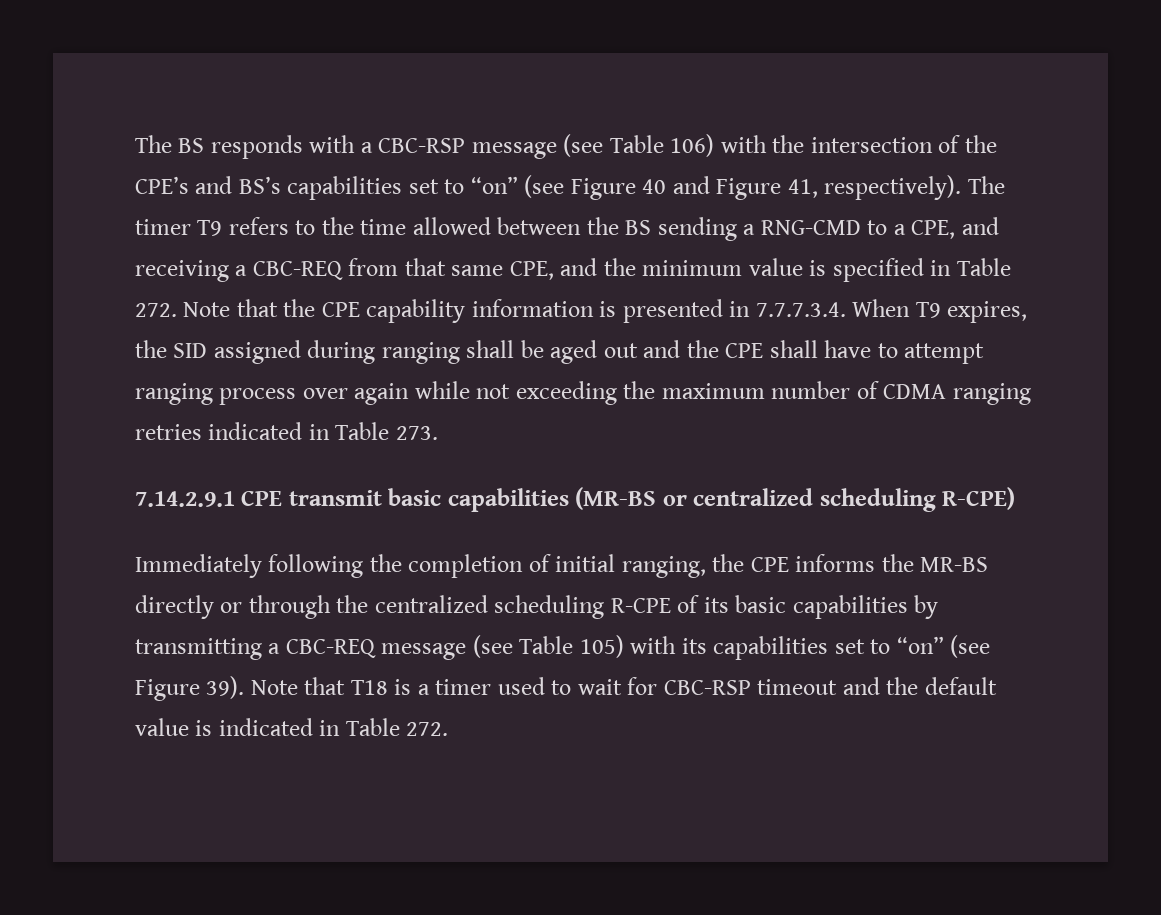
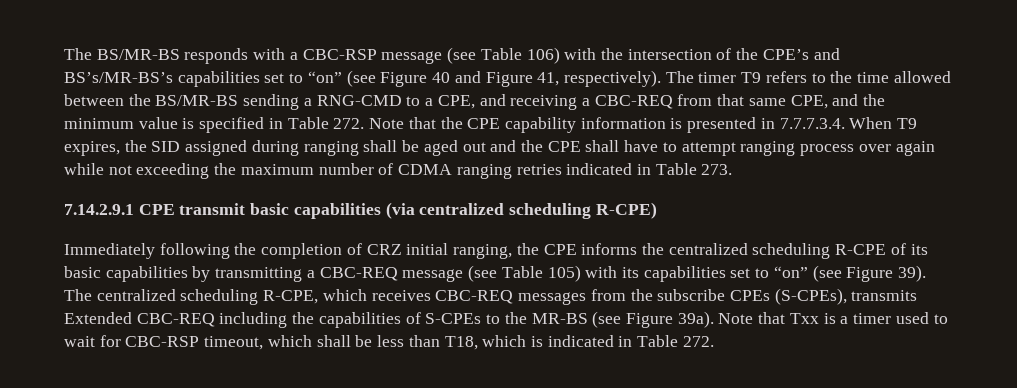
- The BS responds with a CBC-RSP message (see Table 106) with the intersection of the CPE’s and BS’s capabilities set to “on” (see Figure 40 and Figure 41, respectively).
+ The BS/MR-BS responds with a CBC-RSP message (see Table 106) with the intersection of the CPE’s and BS’s/MR-BS’s capabilities set to “on” (see Figure 40 and Figure 41, respectively).
- The timer T9 refers to the time allowed between the BS sending a RNG-CMD to a CPE, and receiving a CBC-REQ from that same CPE, and the minimum value is specified in Table 272. Note that the CPE capability information is presented in 7.7.7.3.4. When T9 expires, the SID assigned during ranging shall be aged out and the CPE shall have to attempt ranging process over again while not exceeding the maximum number of CDMA ranging retries indicated in Table 273.
+ The timer T9 refers to the time allowed between the BS/MR-BS sending a RNG-CMD to a CPE, and receiving a CBC-REQ from that same CPE, and the minimum value is specified in Table 272. Note that the CPE capability information is presented in 7.7.7.3.4. When T9 expires, the SID assigned during ranging shall be aged out and the CPE shall have to attempt ranging process over again while not exceeding the maximum number of CDMA ranging retries indicated in Table 273.
- 7.14.2.9.1 CPE transmit basic capabilities (MR-BS or centralized scheduling R-CPE)
+ 7.14.2.9.1 CPE transmit basic capabilities (via centralized scheduling R-CPE)
- Immediately following the completion of initial ranging, the CPE informs the MR-BS directly or through the centralized scheduling R-CPE of its basic capabilities by transmitting a CBC-REQ message (see Table 105) with its capabilities set to “on” (see Figure 39).
+ Immediately following the completion of CRZ initial ranging, the CPE informs the centralized scheduling R-CPE of its basic capabilities by transmitting a CBC-REQ message (see Table 105) with its capabilities set to “on” (see Figure 39).
- Note that T18 is a timer used to wait for CBC-RSP timeout and the default value is indicated in Table 272.
+ The centralized scheduling R-CPE, which receives CBC-REQ messages from the subscribe CPEs (S-CPEs), transmits Extended CBC-REQ including the capabilities of S-CPEs to the MR-BS (see Figure 39a). Note that Txx is a timer used to wait for CBC-RSP timeout, which shall be less than T18, which is indicated in Table 272.

